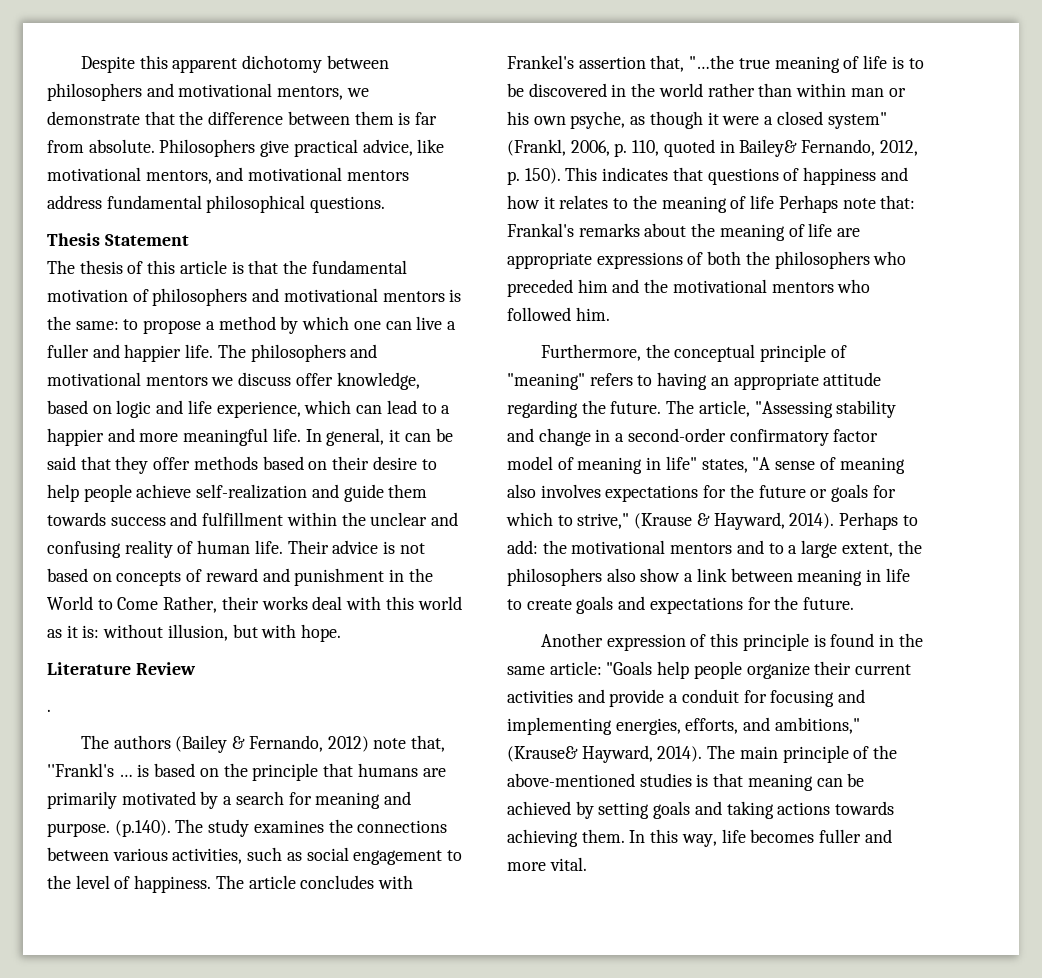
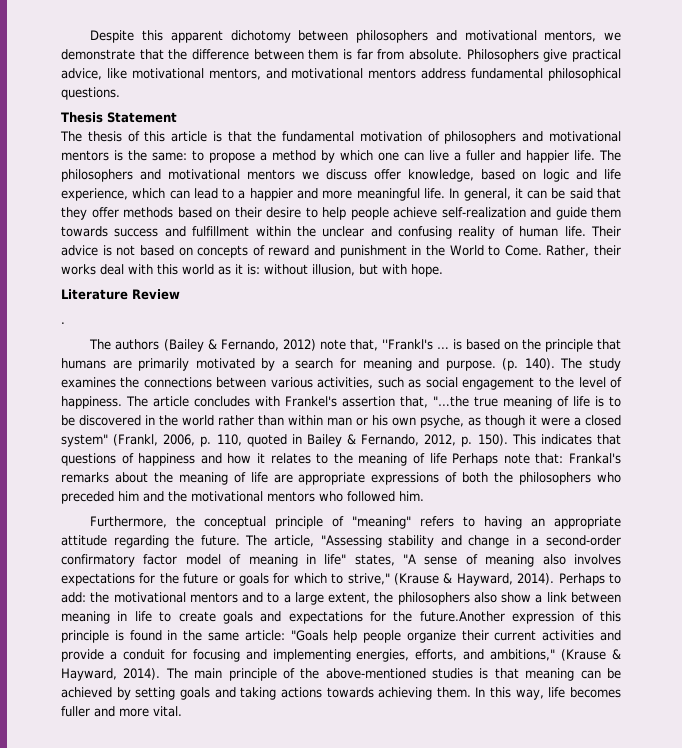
- Their advice is not based on concepts of reward and punishment in the World to Come Rather, their works deal with this world as it is: without illusion, but with hope.
+ Their advice is not based on concepts of reward and punishment in the World to Come. Rather, their works deal with this world as it is: without illusion, but with hope.
- (p.140). The study examines the connections between various activities, such as social engagement to the level of happiness.
+ (p. 140). The study examines the connections between various activities, such as social engagement to the level of happiness.
- The article concludes with Frankel's assertion that, "…the true meaning of life is to be discovered in the world rather than within man or his own psyche, as though it were a closed system" (Frankl, 2006, p. 110, quoted in Bailey& Fernando, 2012, p. 150).
+ The article concludes with Frankel's assertion that, "…the true meaning of life is to be discovered in the world rather than within man or his own psyche, as though it were a closed system" (Frankl, 2006, p. 110, quoted in Bailey & Fernando, 2012, p. 150).
- Perhaps to add: the motivational mentors and to a large extent, the philosophers also show a link between meaning in life to create goals and expectations for the future.
- Another expression of this principle is found in the same article: "Goals help people organize their current activities and provide a conduit for focusing and implementing energies, efforts, and ambitions," (Krause& Hayward, 2014).
+ Perhaps to add: the motivational mentors and to a large extent, the philosophers also show a link between meaning in life to create goals and expectations for the future.Another expression of this principle is found in the same article: "Goals help people organize their current activities and provide a conduit for focusing and implementing energies, efforts, and ambitions," (Krause & Hayward, 2014).

